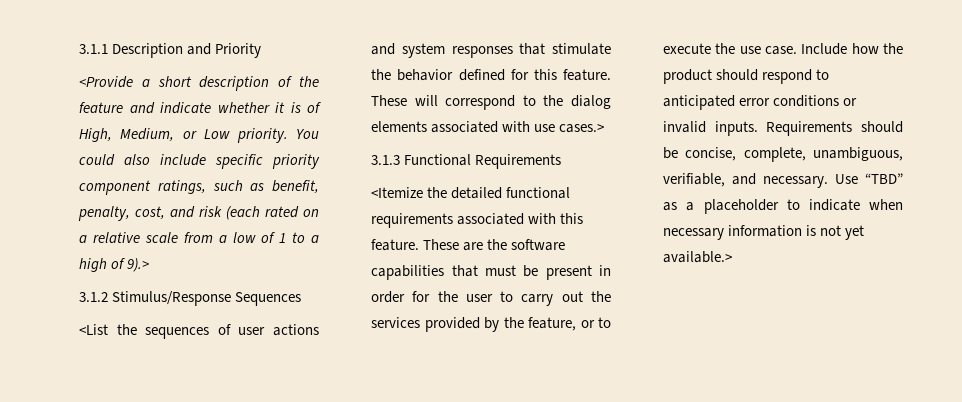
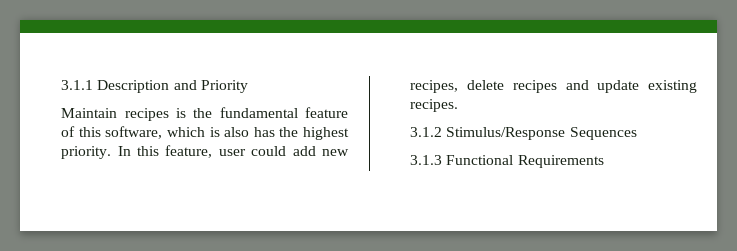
- <Provide a short description of the feature and indicate whether it is of High, Medium, or Low priority. You could also include specific priority component ratings, such as benefit, penalty, cost, and risk (each rated on a relative scale from a low of 1 to a high of 9).>
+ Maintain recipes is the fundamental feature of this software, which is also has the highest priority. In this feature, user could add new recipes, delete recipes and update existing recipes.
  3.1.2 Stimulus/Response Sequences
- <List the sequences of user actions and system responses that stimulate the behavior defined for this feature. These will correspond to the dialog elements associated with use cases.>
  3.1.3 Functional Requirements
- <Itemize the detailed functional requirements associated with this feature. These are the software capabilities that must be present in order for the user to carry out the services provided by the feature, or to execute the use case. Include how the product should respond to anticipated error conditions or invalid inputs. Requirements should be concise, complete, unambiguous, verifiable, and necessary. Use “TBD” as a placeholder to indicate when necessary information is not yet available.>

